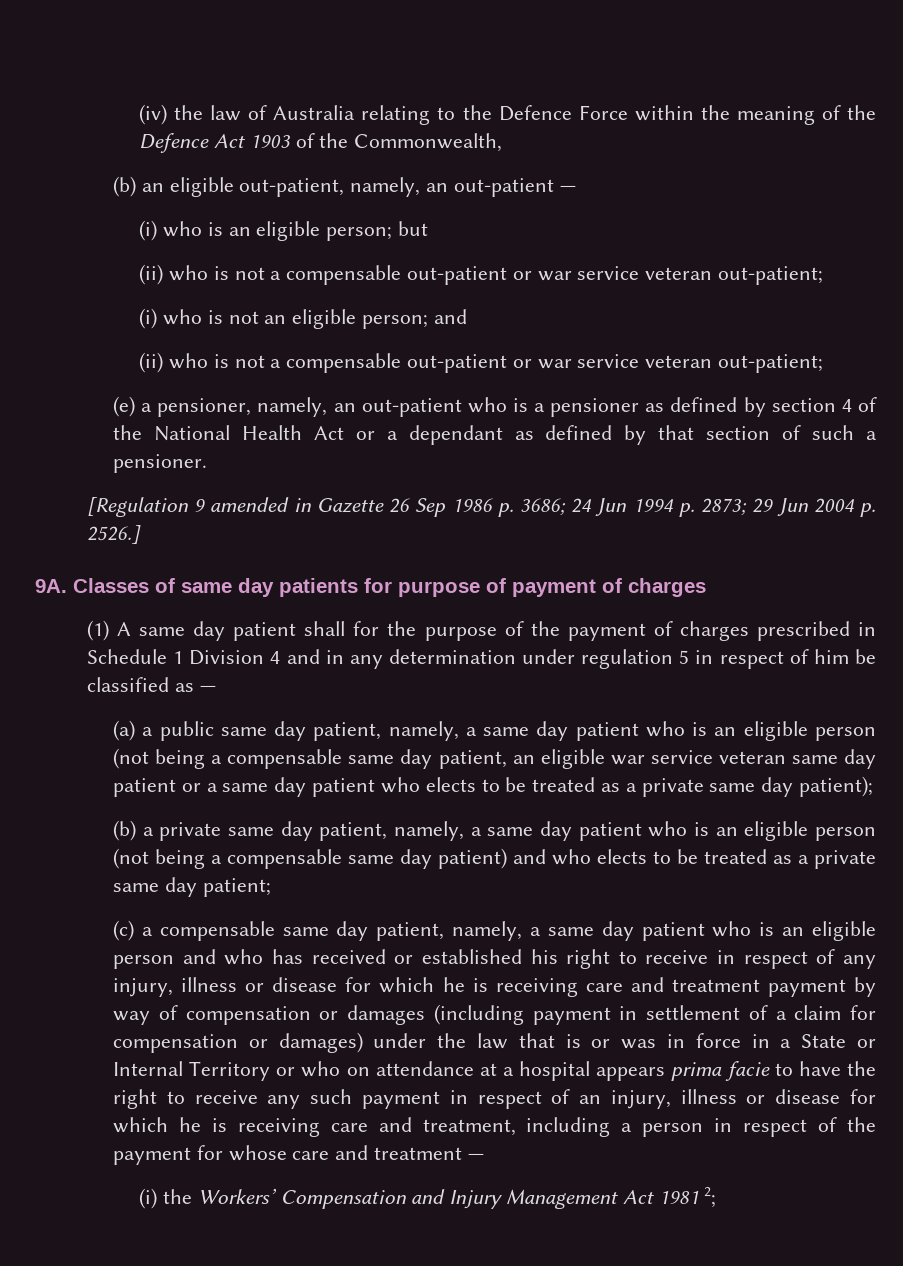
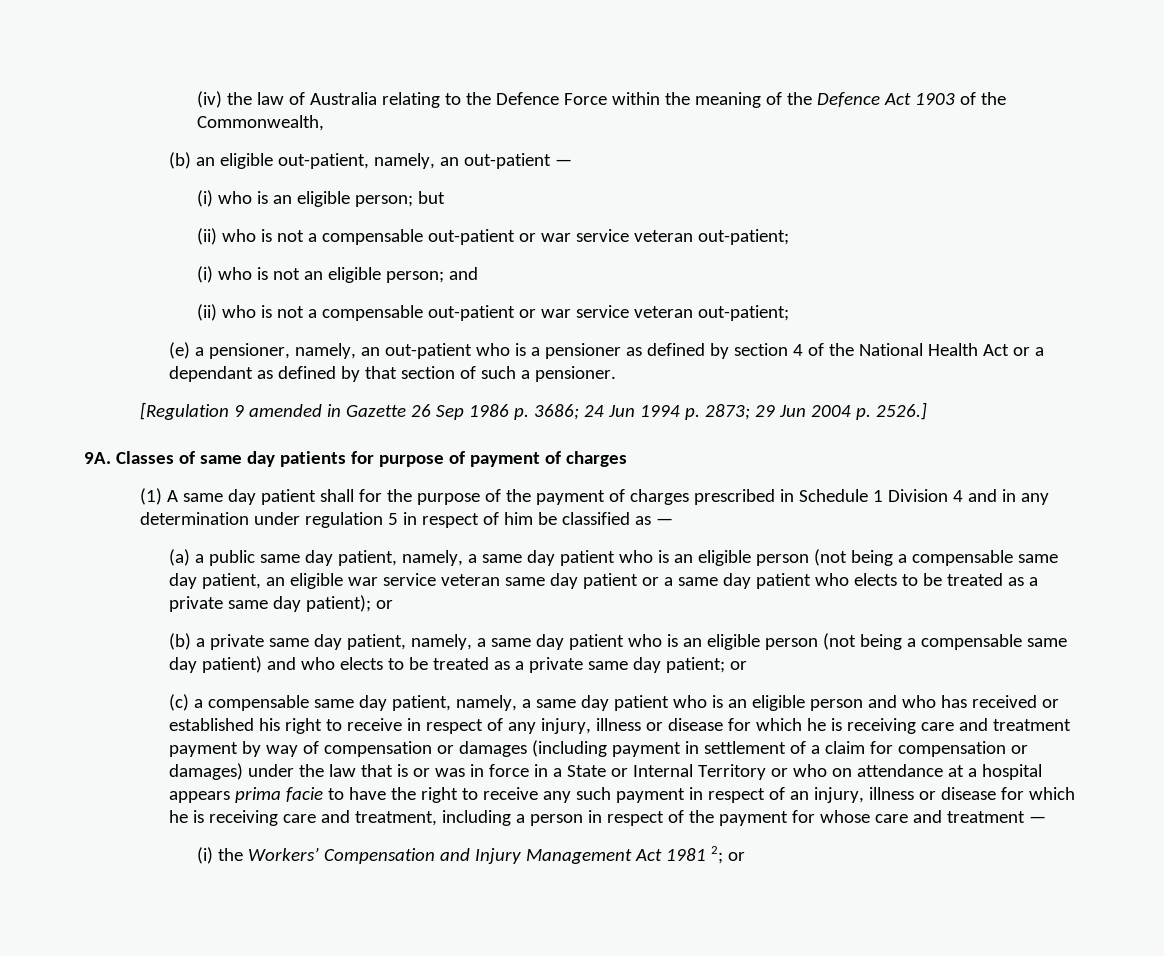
- (a) a public same day patient, namely, a same day patient who is an eligible person (not being a compensable same day patient, an eligible war service veteran same day patient or a same day patient who elects to be treated as a private same day patient);
+ (a) a public same day patient, namely, a same day patient who is an eligible person (not being a compensable same day patient, an eligible war service veteran same day patient or a same day patient who elects to be treated as a private same day patient); or
- (b) a private same day patient, namely, a same day patient who is an eligible person (not being a compensable same day patient) and who elects to be treated as a private same day patient;
+ (b) a private same day patient, namely, a same day patient who is an eligible person (not being a compensable same day patient) and who elects to be treated as a private same day patient; or
- (i) the Workers’ Compensation and Injury Management Act 1981 2;
+ (i) the Workers’ Compensation and Injury Management Act 1981 2; or

